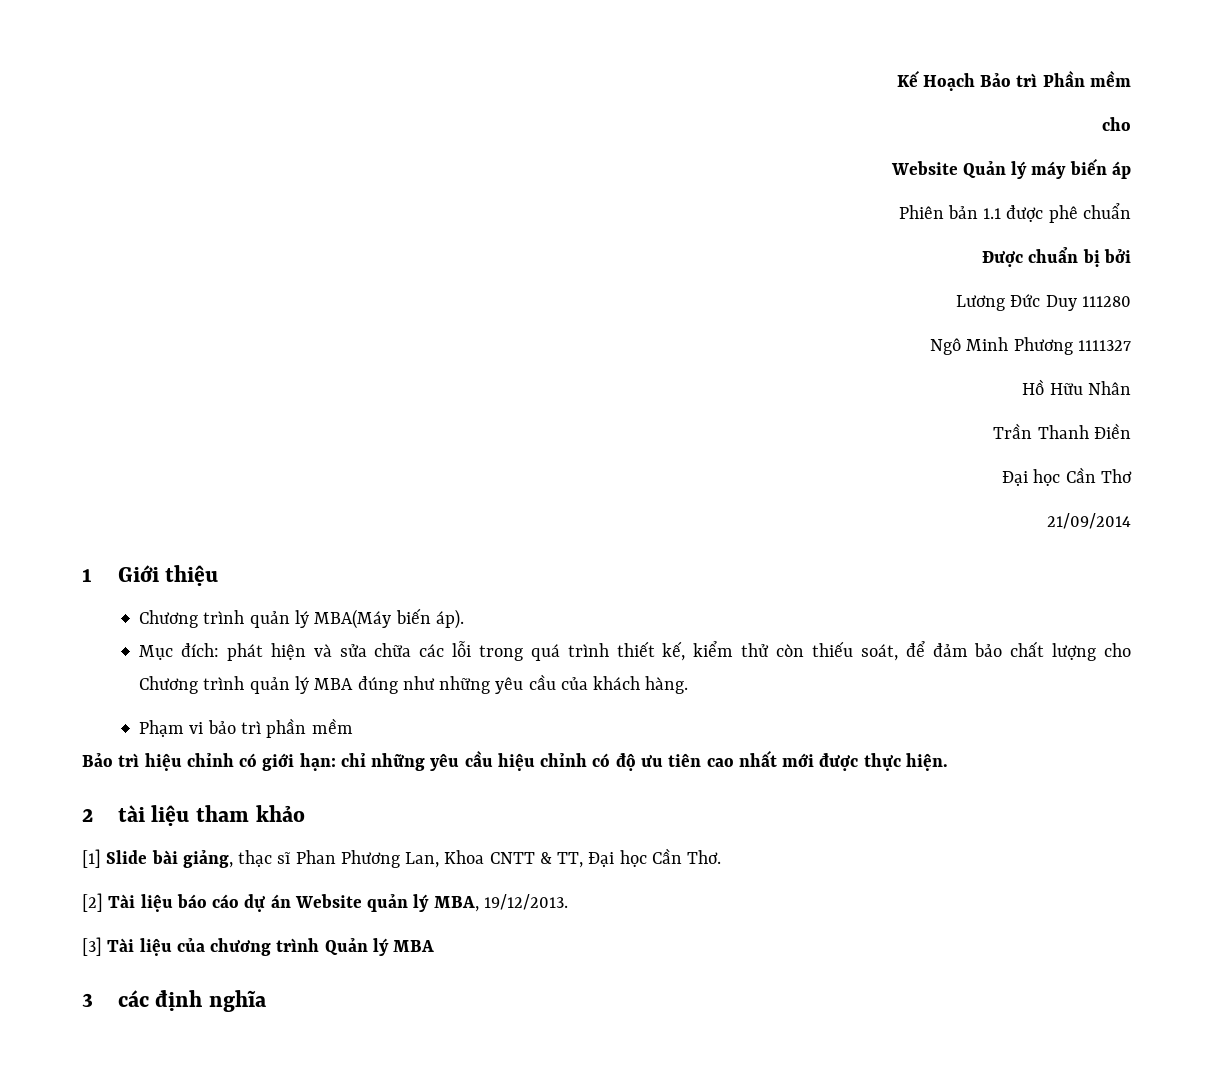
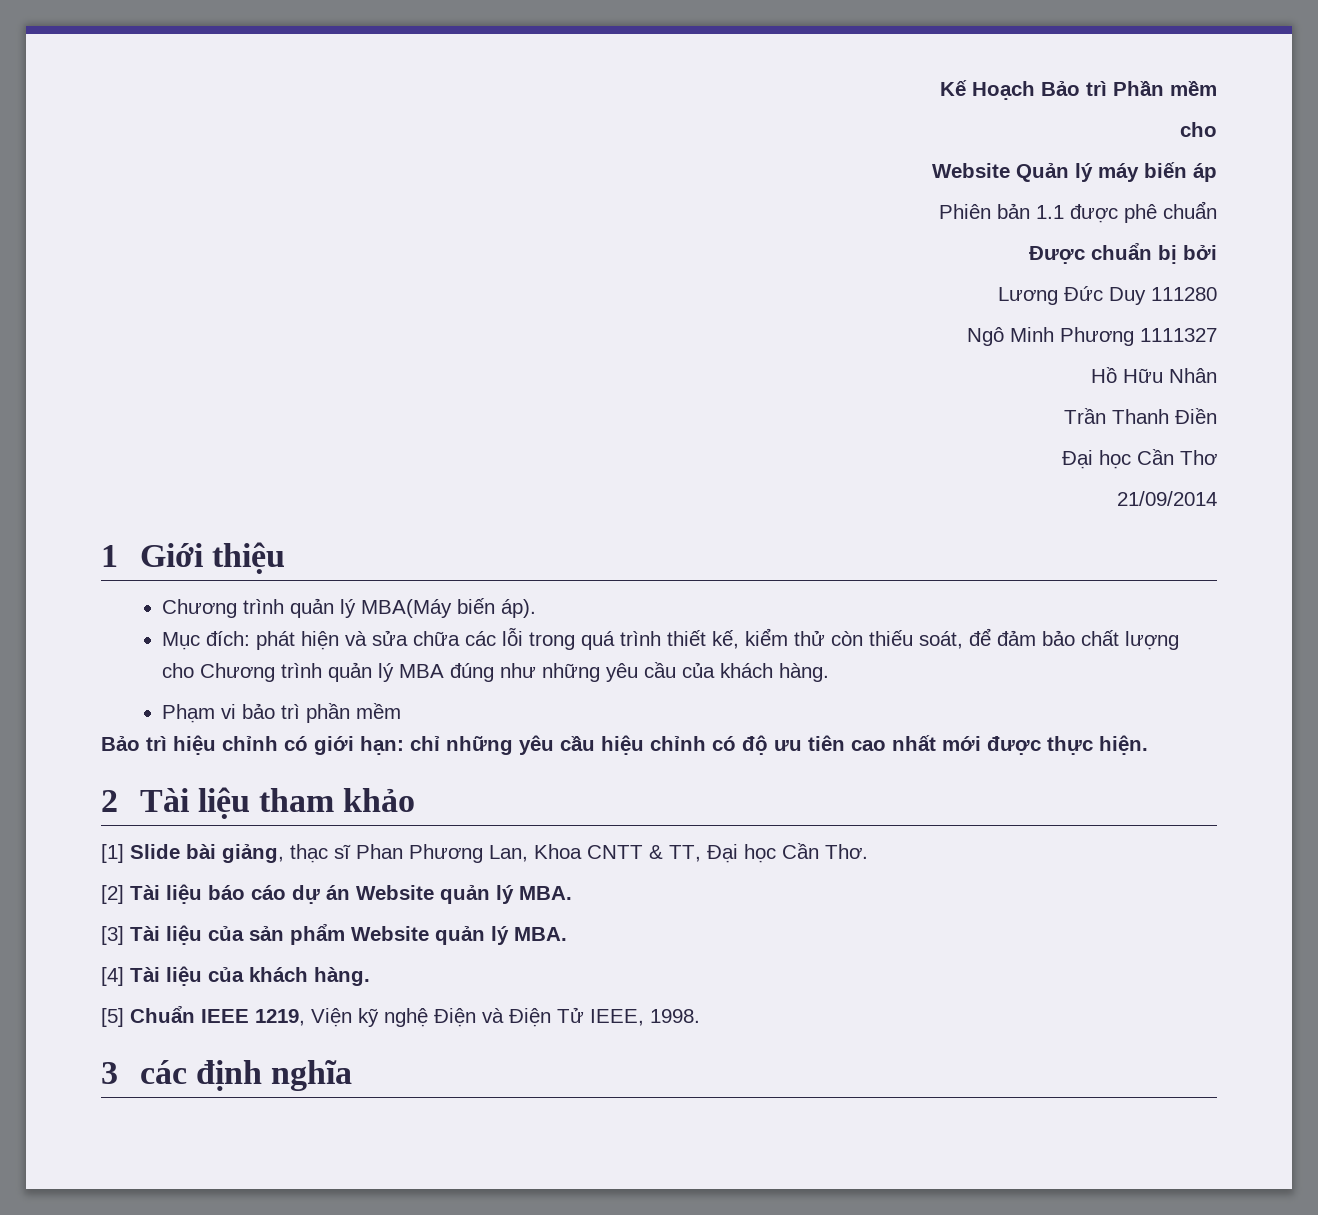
- 2 tài liệu tham khảo
+ 2 Tài liệu tham khảo
- [2] Tài liệu báo cáo dự án Website quản lý MBA, 19/12/2013.
+ [2] Tài liệu báo cáo dự án Website quản lý MBA.
- [3] Tài liệu của chương trình Quản lý MBA
+ [3] Tài liệu của sản phẩm Website quản lý MBA.
+ [4] Tài liệu của khách hàng.
+ [5] Chuẩn IEEE 1219, Viện kỹ nghệ Điện và Điện Tử IEEE, 1998.

